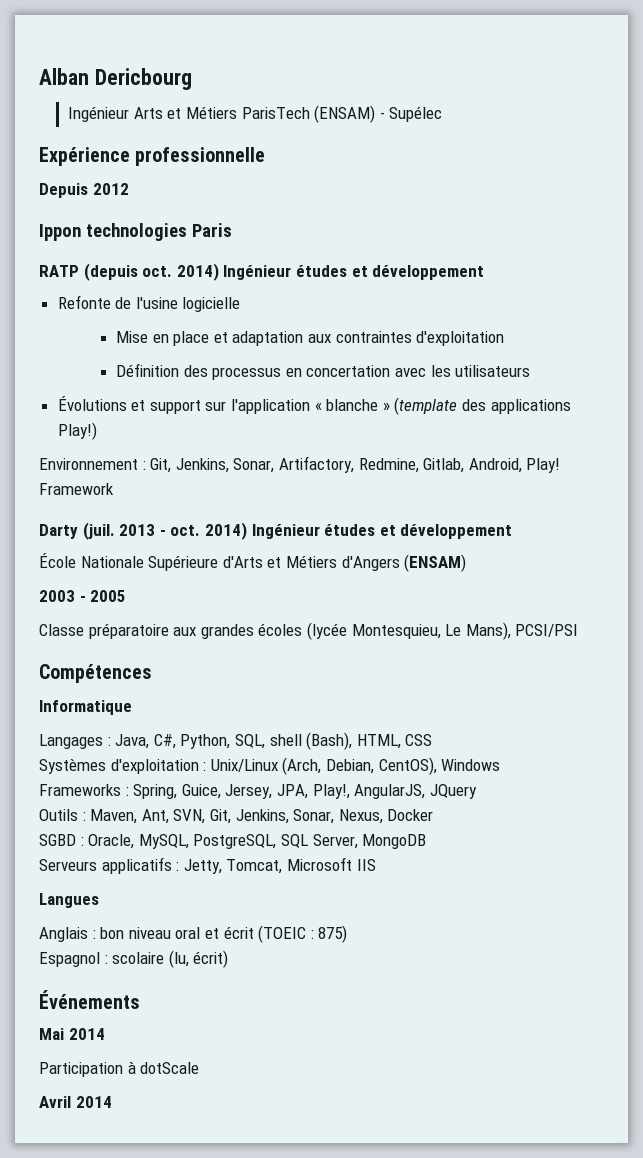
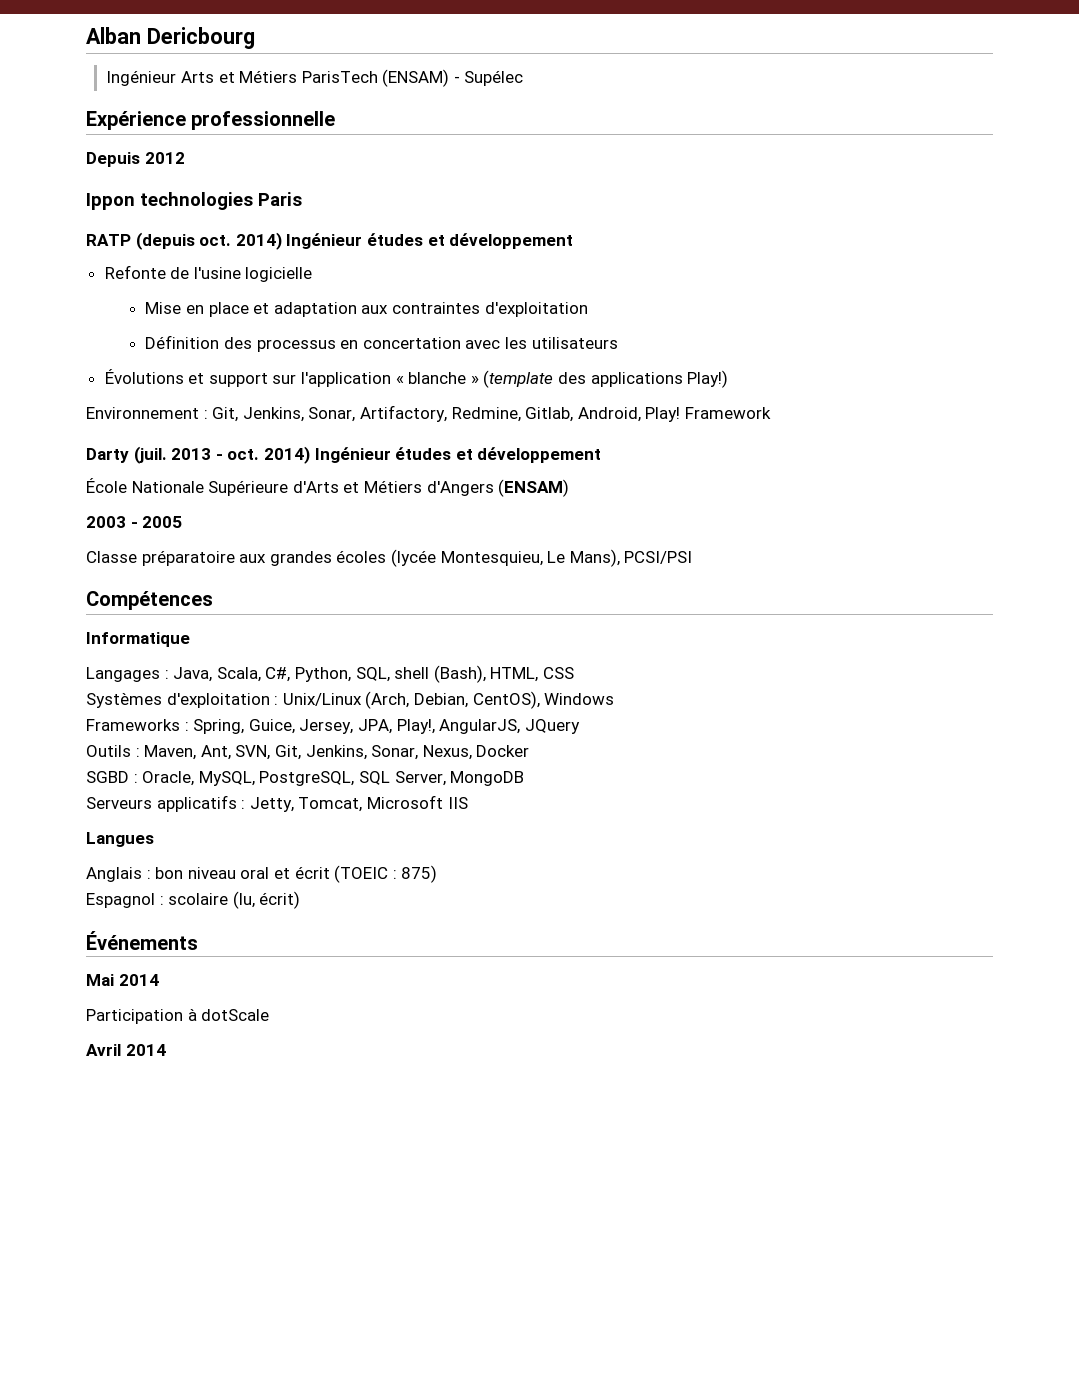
- Langages : Java, C#, Python, SQL, shell (Bash), HTML, CSS
+ Langages : Java, Scala, C#, Python, SQL, shell (Bash), HTML, CSS

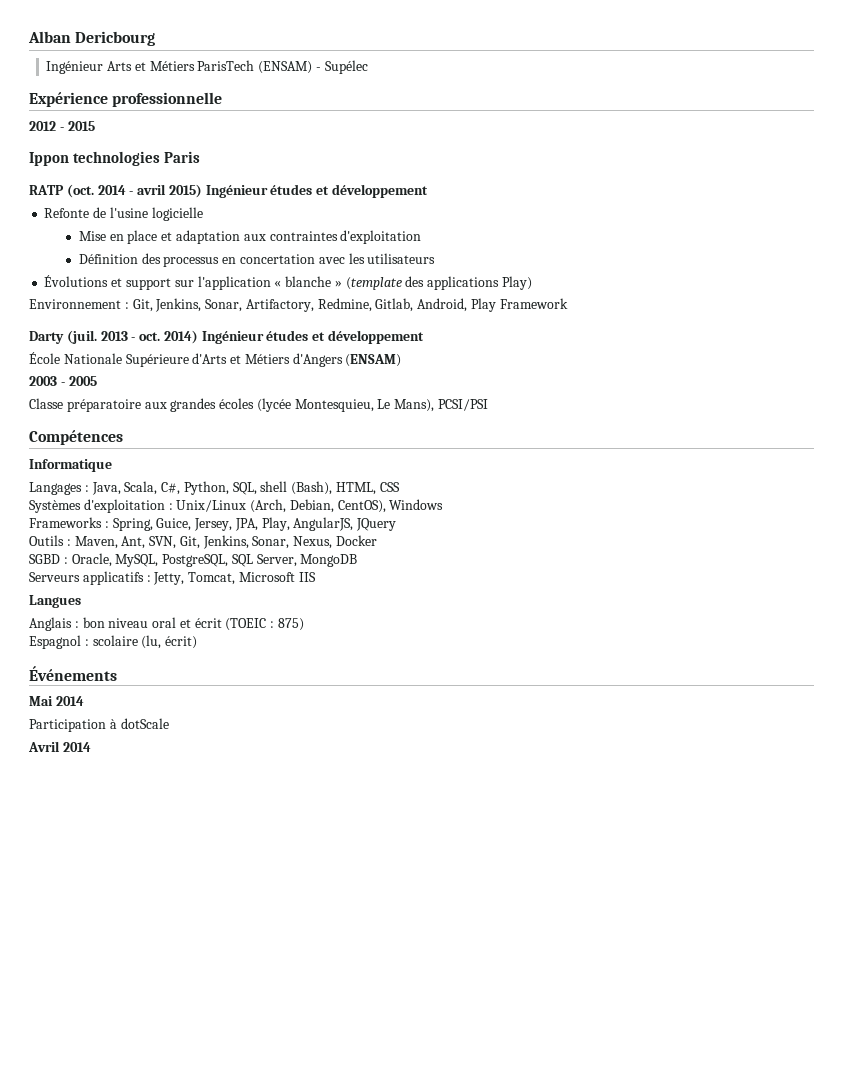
- Depuis 2012
+ 2012 - 2015
- RATP (depuis oct. 2014) Ingénieur études et développement
+ RATP (oct. 2014 - avril 2015) Ingénieur études et développement
- Évolutions et support sur l'application « blanche » (template des applications Play!)
+ Évolutions et support sur l'application « blanche » (template des applications Play)
- Environnement : Git, Jenkins, Sonar, Artifactory, Redmine, Gitlab, Android, Play! Framework
+ Environnement : Git, Jenkins, Sonar, Artifactory, Redmine, Gitlab, Android, Play Framework
- Frameworks : Spring, Guice, Jersey, JPA, Play!, AngularJS, JQuery
+ Frameworks : Spring, Guice, Jersey, JPA, Play, AngularJS, JQuery

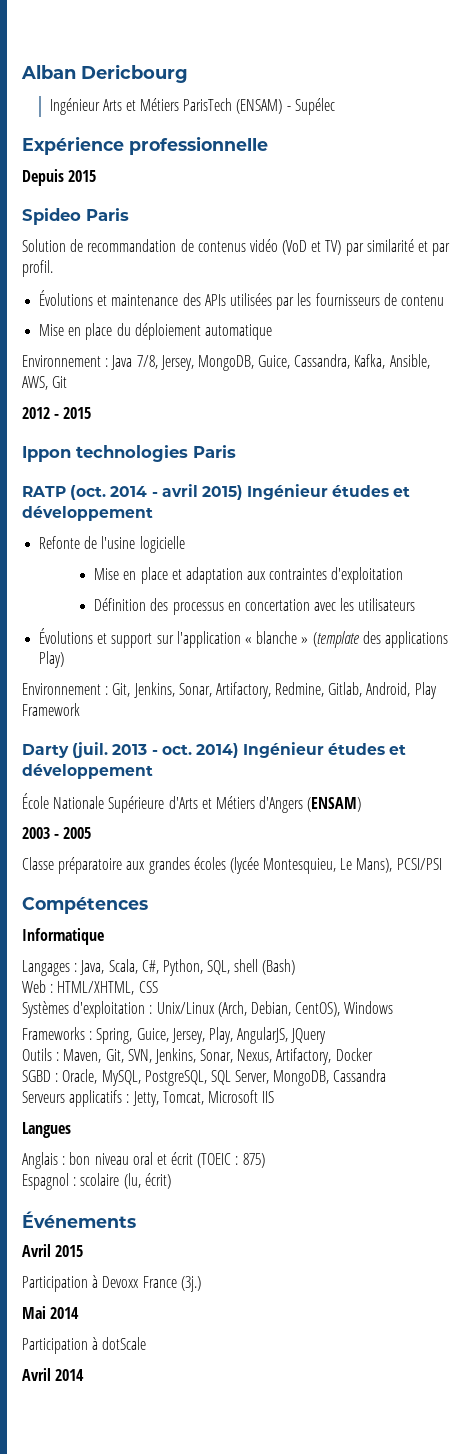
+ Depuis 2015
+ Spideo Paris
+ Solution de recommandation de contenus vidéo (VoD et TV) par similarité et par profil.
+ Évolutions et maintenance des APIs utilisées par les fournisseurs de contenu
+ Mise en place du déploiement automatique
+ Environnement : Java 7/8, Jersey, MongoDB, Guice, Cassandra, Kafka, Ansible, AWS, Git
- Langages : Java, Scala, C#, Python, SQL, shell (Bash), HTML, CSS
+ Langages : Java, Scala, C#, Python, SQL, shell (Bash)
+ Web : HTML/XHTML, CSS
- Frameworks : Spring, Guice, Jersey, JPA, Play, AngularJS, JQuery
+ Frameworks : Spring, Guice, Jersey, Play, AngularJS, JQuery
- Outils : Maven, Ant, SVN, Git, Jenkins, Sonar, Nexus, Docker
+ Outils : Maven, Git, SVN, Jenkins, Sonar, Nexus, Artifactory, Docker
- SGBD : Oracle, MySQL, PostgreSQL, SQL Server, MongoDB
+ SGBD : Oracle, MySQL, PostgreSQL, SQL Server, MongoDB, Cassandra
+ Avril 2015
+ Participation à Devoxx France (3j.)

